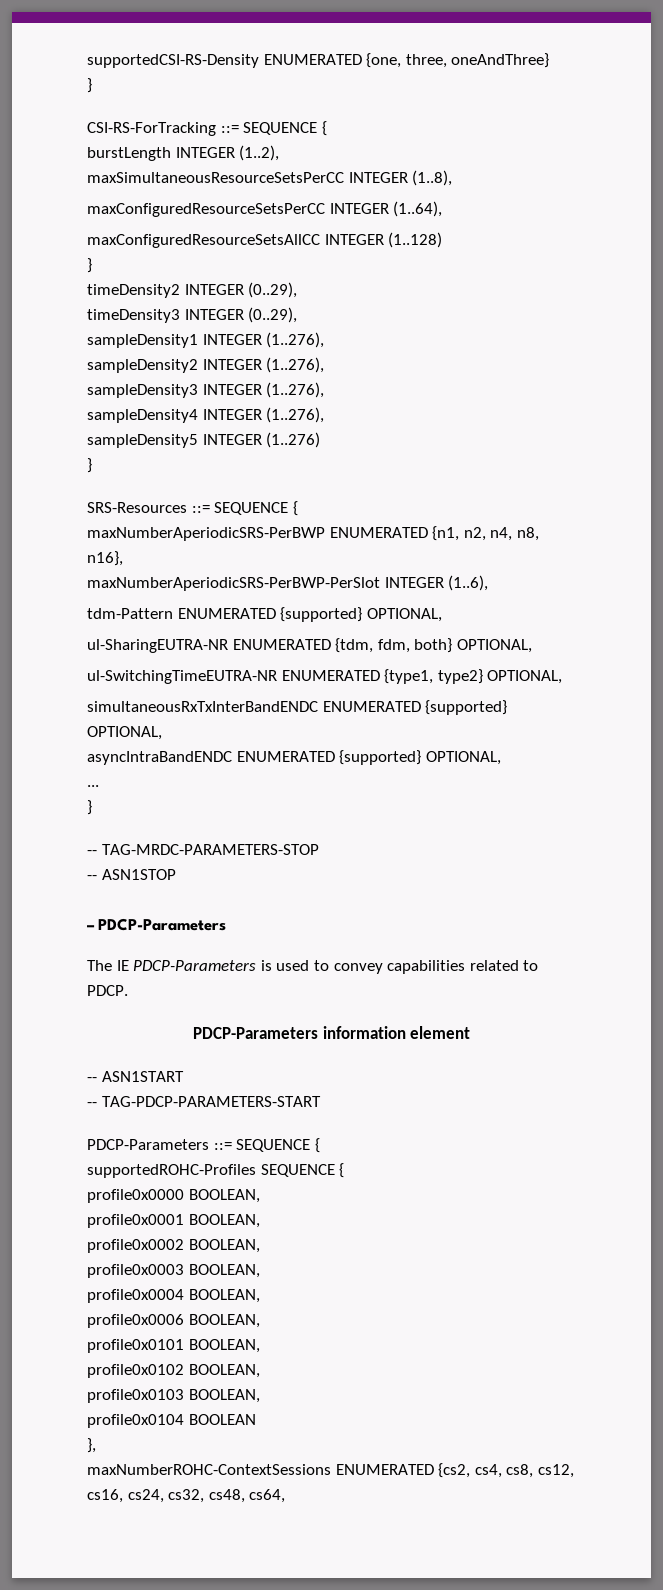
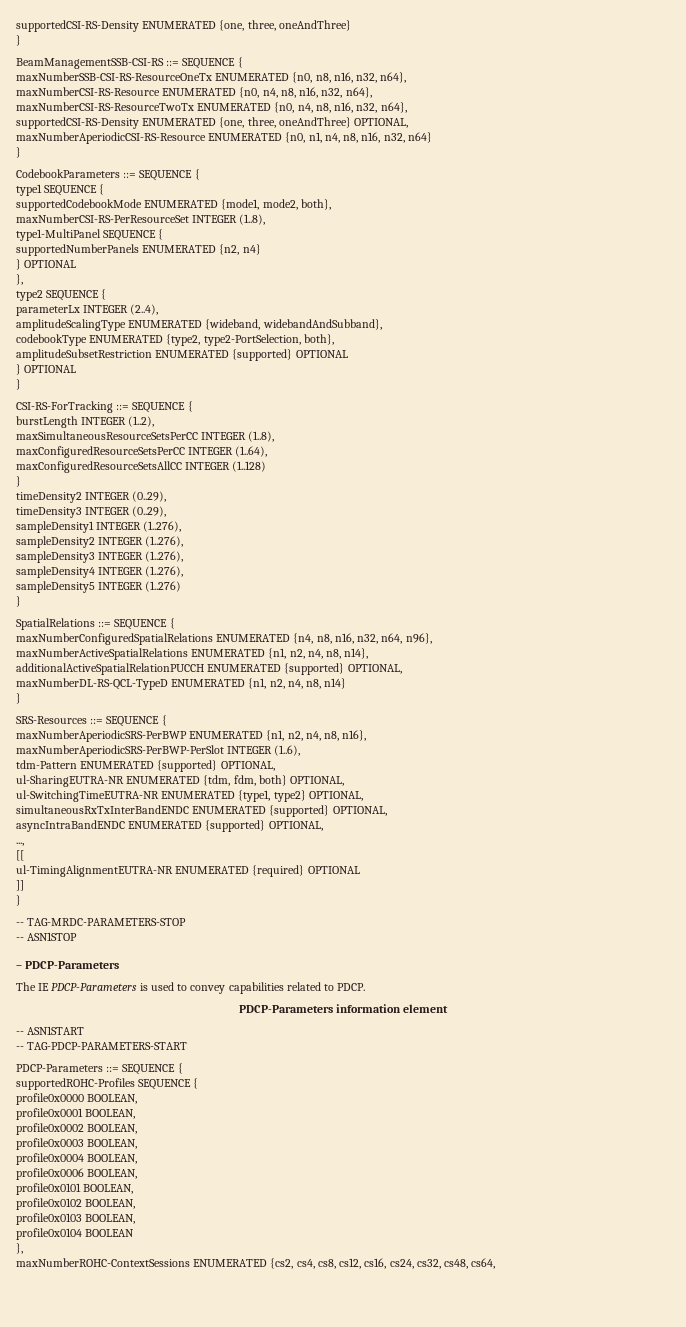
+ BeamManagementSSB-CSI-RS ::= SEQUENCE {
+ maxNumberSSB-CSI-RS-ResourceOneTx ENUMERATED {n0, n8, n16, n32, n64},
+ maxNumberCSI-RS-Resource ENUMERATED {n0, n4, n8, n16, n32, n64},
+ maxNumberCSI-RS-ResourceTwoTx ENUMERATED {n0, n4, n8, n16, n32, n64},
+ supportedCSI-RS-Density ENUMERATED {one, three, oneAndThree} OPTIONAL,
+ maxNumberAperiodicCSI-RS-Resource ENUMERATED {n0, n1, n4, n8, n16, n32, n64}
+ }
+ CodebookParameters ::= SEQUENCE {
+ type1 SEQUENCE {
+ supportedCodebookMode ENUMERATED {mode1, mode2, both},
+ maxNumberCSI-RS-PerResourceSet INTEGER (1..8),
+ type1-MultiPanel SEQUENCE {
+ supportedNumberPanels ENUMERATED {n2, n4}
+ } OPTIONAL
+ },
+ type2 SEQUENCE {
+ parameterLx INTEGER (2..4),
+ amplitudeScalingType ENUMERATED {wideband, widebandAndSubband},
+ codebookType ENUMERATED {type2, type2-PortSelection, both},
+ amplitudeSubsetRestriction ENUMERATED {supported} OPTIONAL
+ } OPTIONAL
+ }
+ SpatialRelations ::= SEQUENCE {
+ maxNumberConfiguredSpatialRelations ENUMERATED {n4, n8, n16, n32, n64, n96},
+ maxNumberActiveSpatialRelations ENUMERATED {n1, n2, n4, n8, n14},
+ additionalActiveSpatialRelationPUCCH ENUMERATED {supported} OPTIONAL,
+ maxNumberDL-RS-QCL-TypeD ENUMERATED {n1, n2, n4, n8, n14}
+ }
- ...
+ ...,
+ [[
+ ul-TimingAlignmentEUTRA-NR ENUMERATED {required} OPTIONAL
+ ]]

